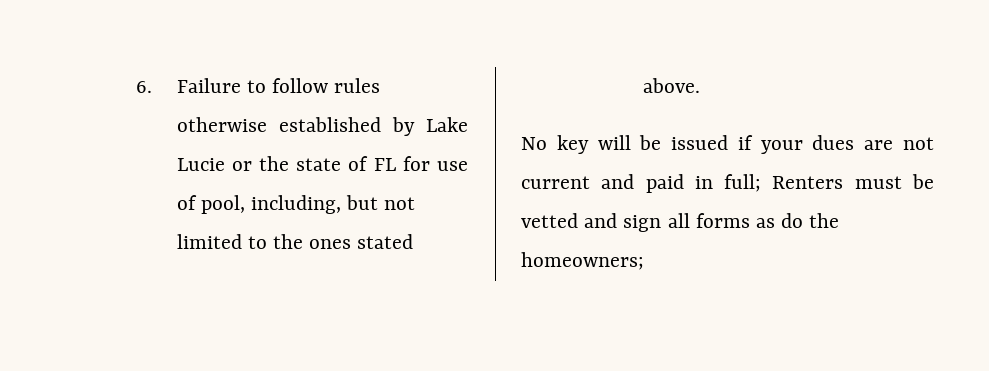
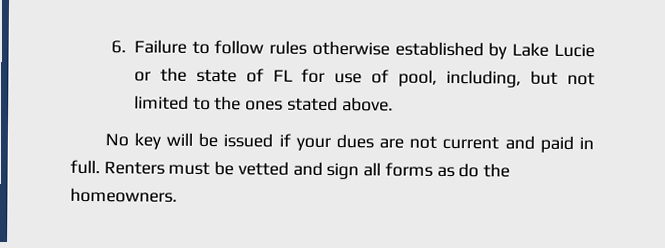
- No key will be issued if your dues are not current and paid in full; Renters must be vetted and sign all forms as do the homeowners;
+ No key will be issued if your dues are not current and paid in full. Renters must be vetted and sign all forms as do the homeowners.

